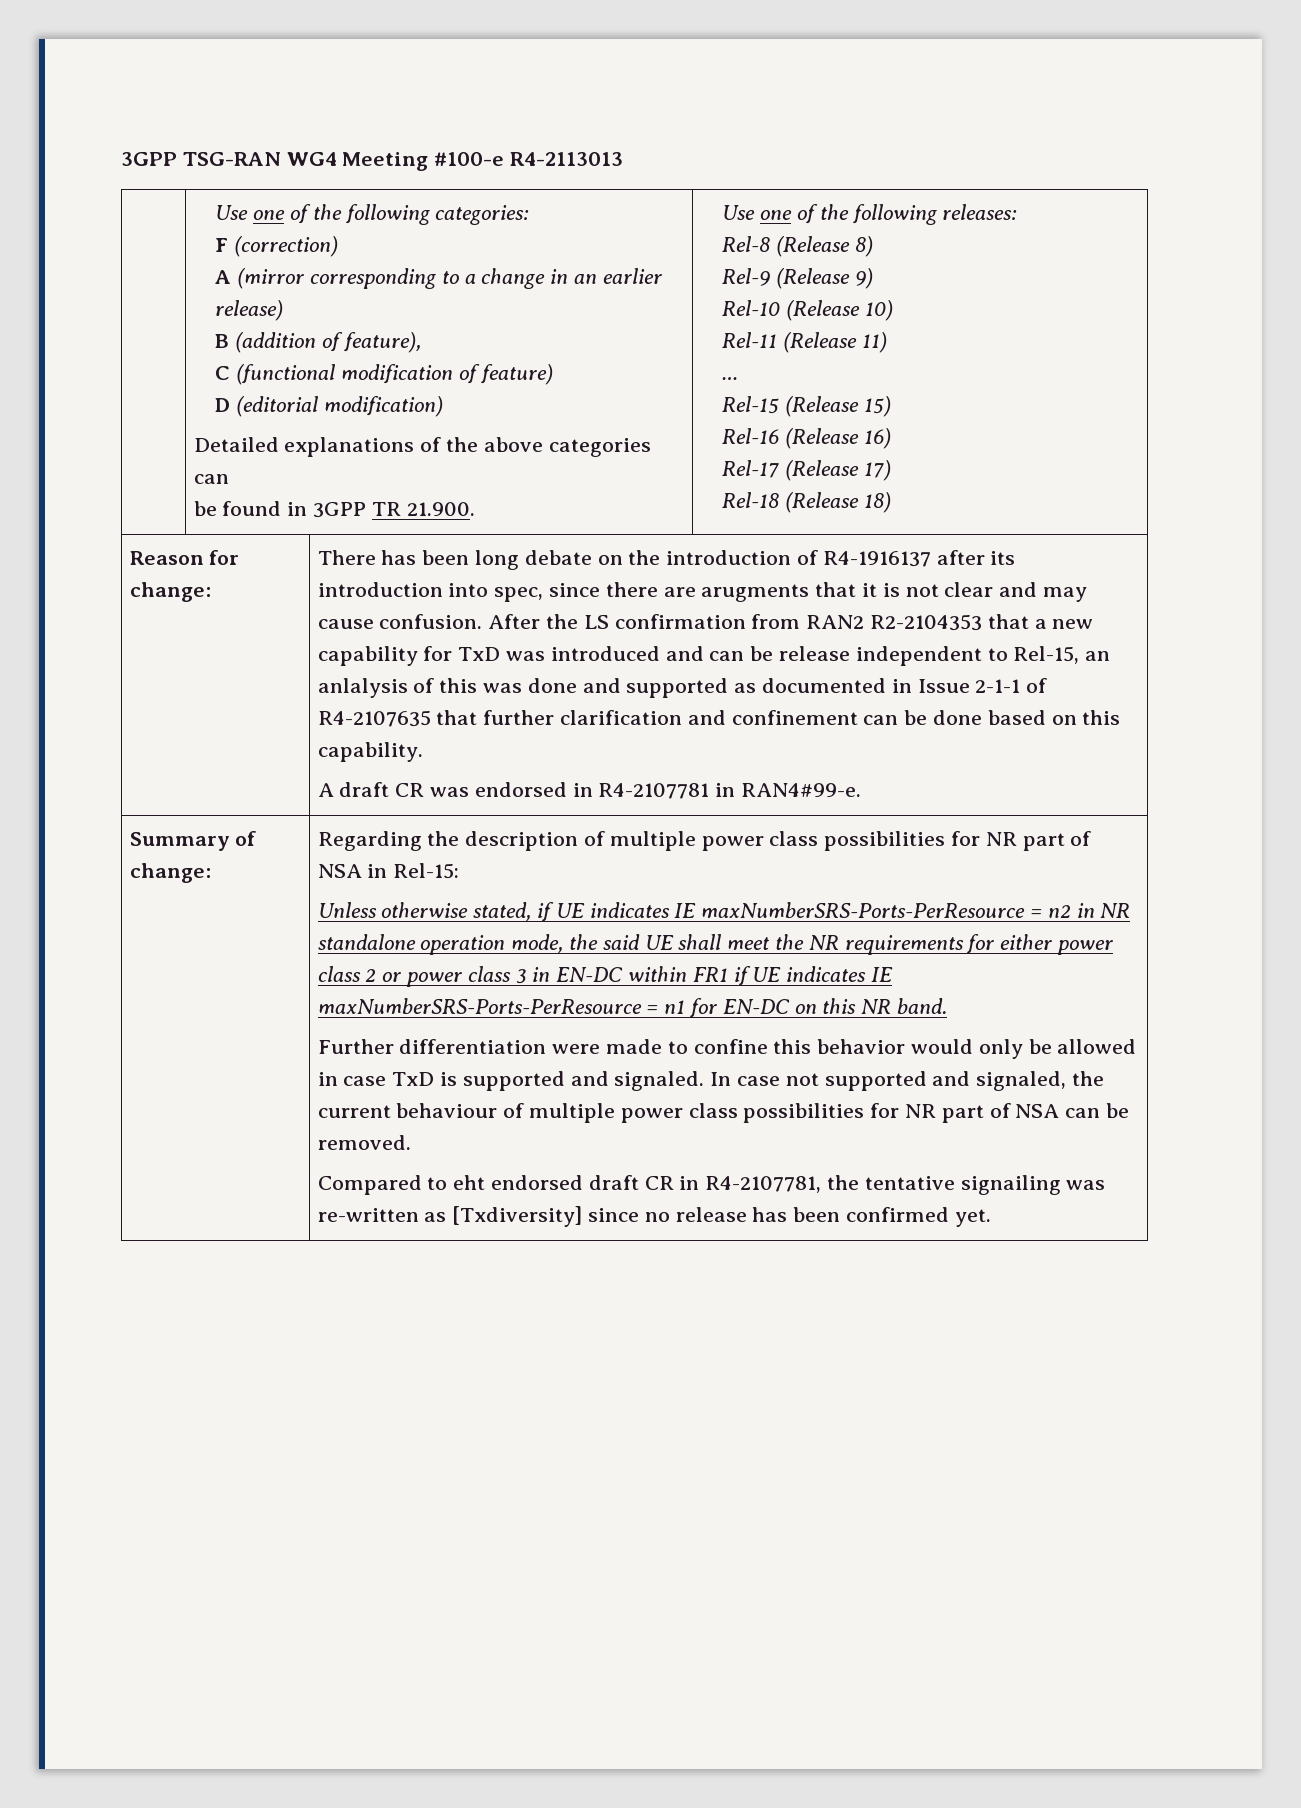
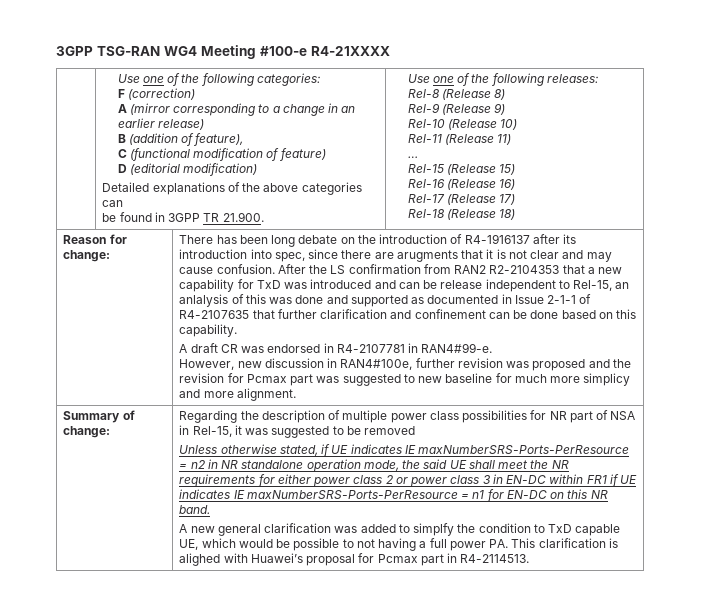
- 3GPP TSG-RAN WG4 Meeting #100-e R4-2113013
+ 3GPP TSG-RAN WG4 Meeting #100-e R4-21XXXX
+ However, new discussion in RAN4#100e, further revision was proposed and the revision for Pcmax part was suggested to new baseline for much more simplicy and more alignment.
- Regarding the description of multiple power class possibilities for NR part of NSA in Rel-15:
+ Regarding the description of multiple power class possibilities for NR part of NSA in Rel-15, it was suggested to be removed
- Further differentiation were made to confine this behavior would only be allowed in case TxD is supported and signaled. In case not supported and signaled, the current behaviour of multiple power class possibilities for NR part of NSA can be removed.
- Compared to eht endorsed draft CR in R4-2107781, the tentative signailing was re-written as [Txdiversity] since no release has been confirmed yet.
+ A new general clarification was added to simplfy the condition to TxD capable UE, which would be possible to not having a full power PA. This clarification is alighed with Huawei’s proposal for Pcmax part in R4-2114513.

